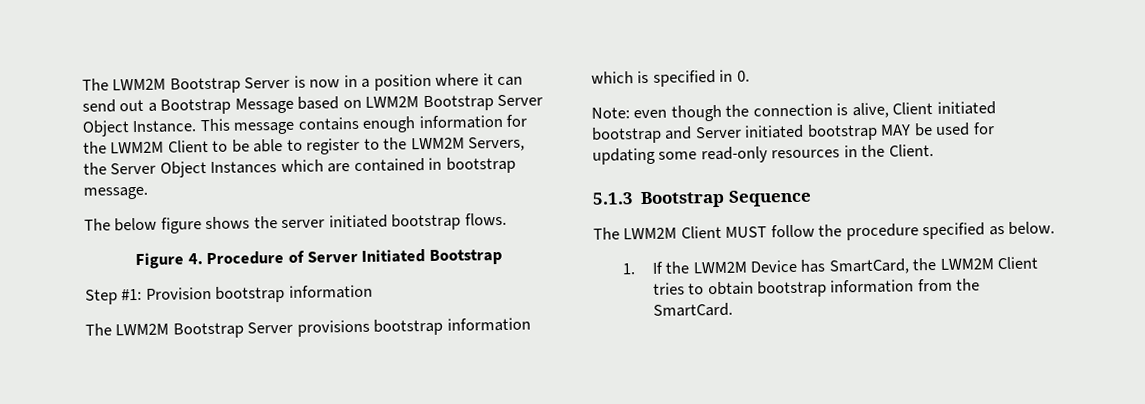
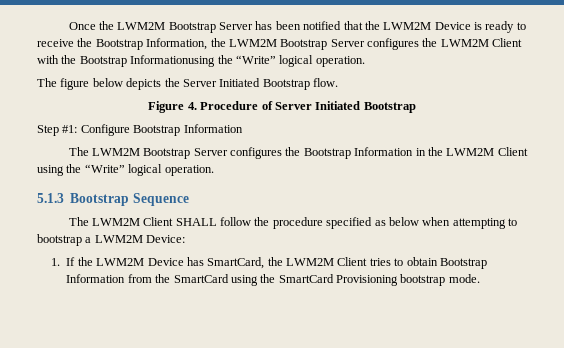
- The LWM2M Bootstrap Server is now in a position where it can send out a Bootstrap Message based on LWM2M Bootstrap Server Object Instance. This message contains enough information for the LWM2M Client to be able to register to the LWM2M Servers, the Server Object Instances which are contained in bootstrap message.
- The below figure shows the server initiated bootstrap flows.
+ Once the LWM2M Bootstrap Server has been notified that the LWM2M Device is ready to receive the Bootstrap Information, the LWM2M Bootstrap Server configures the LWM2M Client with the Bootstrap Informationusing the “Write” logical operation.
+ The figure below depicts the Server Initiated Bootstrap flow.
- Step #1: Provision bootstrap information
- The LWM2M Bootstrap Server provisions bootstrap information which is specified in 0.
- Note: even though the connection is alive, Client initiated bootstrap and Server initiated bootstrap MAY be used for updating some read-only resources in the Client.
+ Step #1: Configure Bootstrap Information
+ The LWM2M Bootstrap Server configures the Bootstrap Information in the LWM2M Client using the “Write” logical operation.
- The LWM2M Client MUST follow the procedure specified as below.
+ The LWM2M Client SHALL follow the procedure specified as below when attempting to bootstrap a LWM2M Device:
- 1. If the LWM2M Device has SmartCard, the LWM2M Client tries to obtain bootstrap information from the SmartCard.
+ 1. If the LWM2M Device has SmartCard, the LWM2M Client tries to obtain Bootstrap Information from the SmartCard using the SmartCard Provisioning bootstrap mode.

